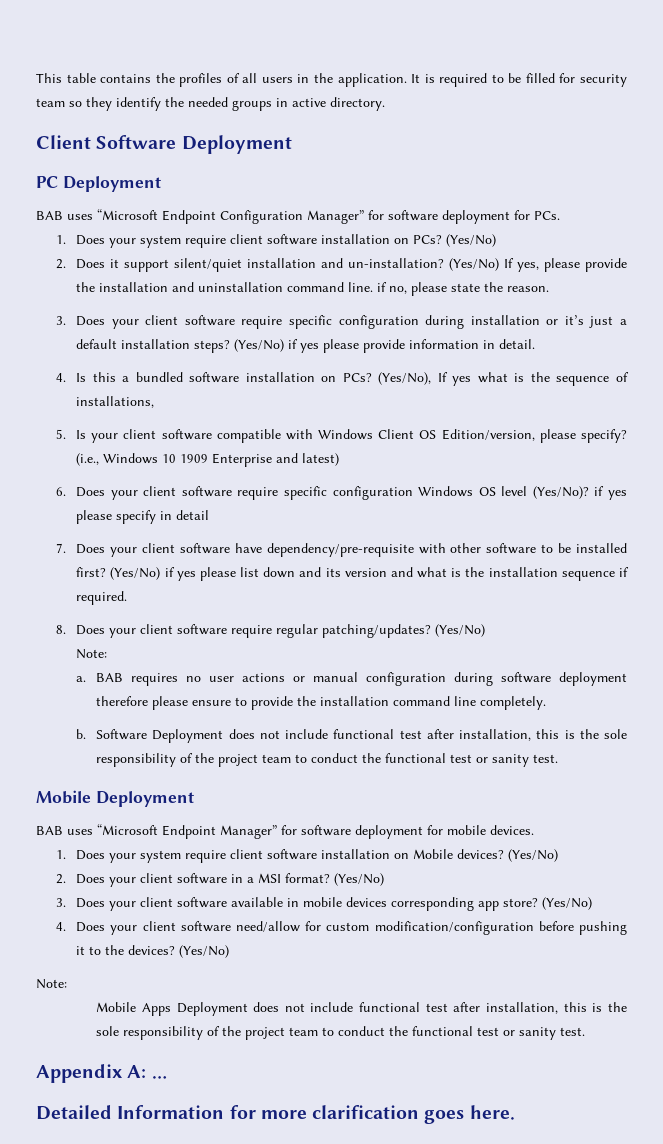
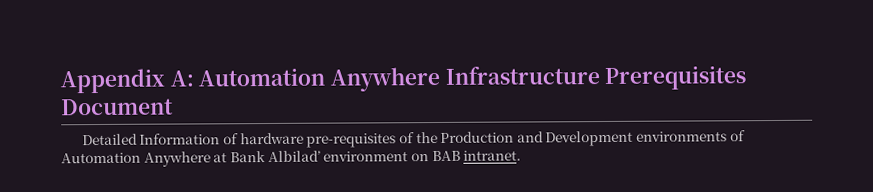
- This table contains the profiles of all users in the application. It is required to be filled for security team so they identify the needed groups in active directory.
- Client Software Deployment
- PC Deployment
- BAB uses “Microsoft Endpoint Configuration Manager” for software deployment for PCs.
- 1. Does your system require client software installation on PCs? (Yes/No)
- 2. Does it support silent/quiet installation and un-installation? (Yes/No) If yes, please provide the installation and uninstallation command line. if no, please state the reason.
- 3. Does your client software require specific configuration during installation or it’s just a default installation steps? (Yes/No) if yes please provide information in detail.
- 4. Is this a bundled software installation on PCs? (Yes/No), If yes what is the sequence of installations,
- 5. Is your client software compatible with Windows Client OS Edition/version, please specify? (i.e., Windows 10 1909 Enterprise and latest)
- 6. Does your client software require specific configuration Windows OS level (Yes/No)? if yes please specify in detail
- 7. Does your client software have dependency/pre-requisite with other software to be installed first? (Yes/No) if yes please list down and its version and what is the installation sequence if required.
- 8. Does your client software require regular patching/updates? (Yes/No)
- Note:
- a. BAB requires no user actions or manual configuration during software deployment therefore please ensure to provide the installation command line completely.
- b. Software Deployment does not include functional test after installation, this is the sole responsibility of the project team to conduct the functional test or sanity test.
- Mobile Deployment
- BAB uses “Microsoft Endpoint Manager” for software deployment for mobile devices.
- 1. Does your system require client software installation on Mobile devices? (Yes/No)
- 2. Does your client software in a MSI format? (Yes/No)
- 3. Does your client software available in mobile devices corresponding app store? (Yes/No)
- 4. Does your client software need/allow for custom modification/configuration before pushing it to the devices? (Yes/No)
- Note:
- Mobile Apps Deployment does not include functional test after installation, this is the sole responsibility of the project team to conduct the functional test or sanity test.
- Appendix A: …
- Detailed Information for more clarification goes here.
+ Appendix A: Automation Anywhere Infrastructure Prerequisites Document
+ Detailed Information of hardware pre-requisites of the Production and Development environments of Automation Anywhere at Bank Albilad’ environment on BAB intranet.

